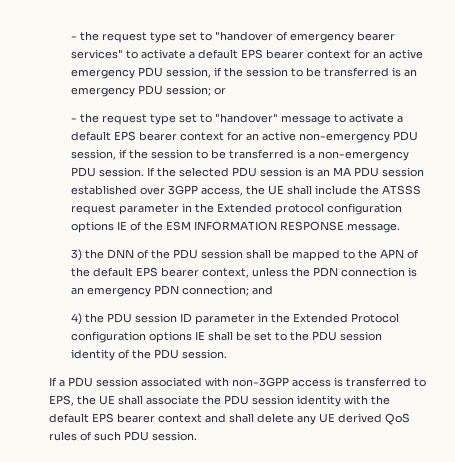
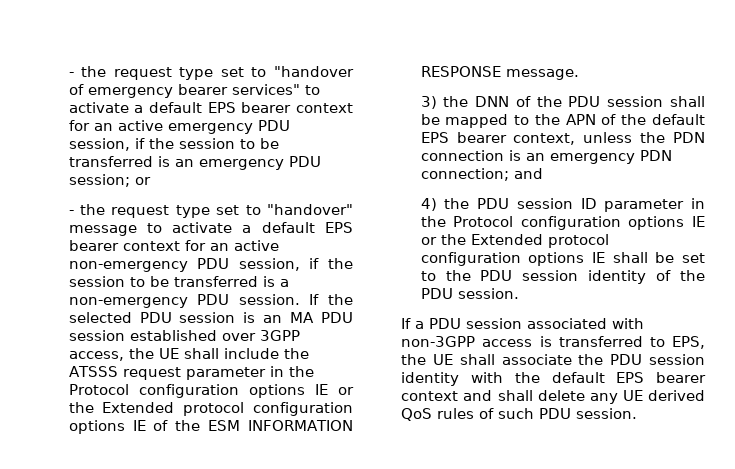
- If the selected PDU session is an MA PDU session established over 3GPP access, the UE shall include the ATSSS request parameter in the Extended protocol configuration options IE of the ESM INFORMATION RESPONSE message.
+ If the selected PDU session is an MA PDU session established over 3GPP access, the UE shall include the ATSSS request parameter in the Protocol configuration options IE or the Extended protocol configuration options IE of the ESM INFORMATION RESPONSE message.
- 4) the PDU session ID parameter in the Extended Protocol configuration options IE shall be set to the PDU session identity of the PDU session.
+ 4) the PDU session ID parameter in the Protocol configuration options IE or the Extended protocol configuration options IE shall be set to the PDU session identity of the PDU session.

